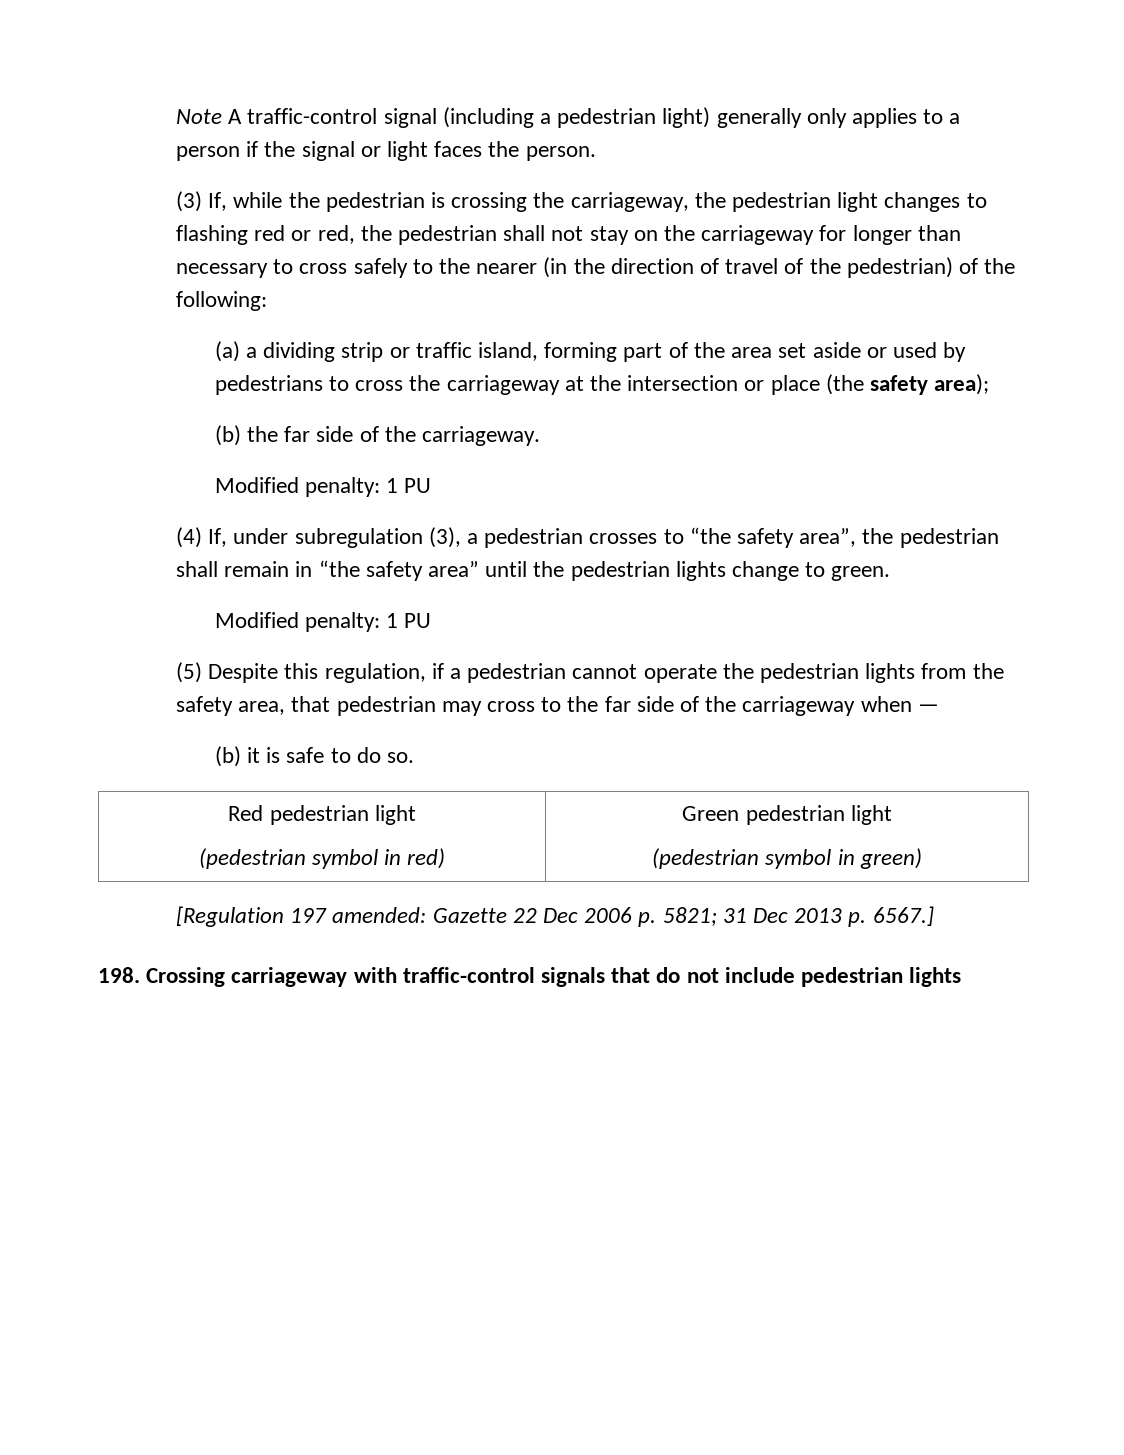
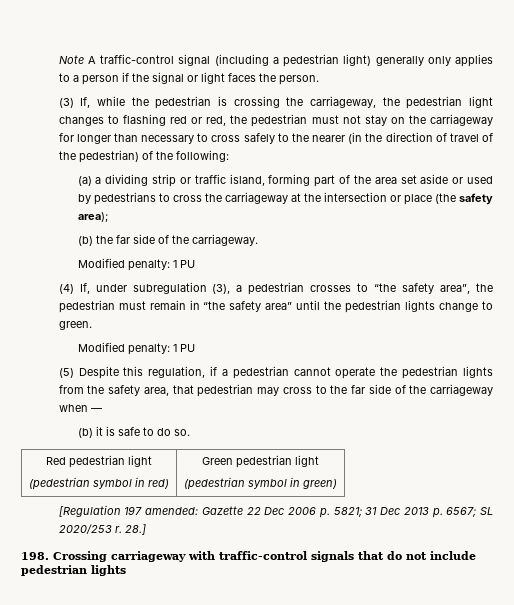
- (3) If, while the pedestrian is crossing the carriageway, the pedestrian light changes to flashing red or red, the pedestrian shall not stay on the carriageway for longer than necessary to cross safely to the nearer (in the direction of travel of the pedestrian) of the following:
+ (3) If, while the pedestrian is crossing the carriageway, the pedestrian light changes to flashing red or red, the pedestrian must not stay on the carriageway for longer than necessary to cross safely to the nearer (in the direction of travel of the pedestrian) of the following:
- (4) If, under subregulation (3), a pedestrian crosses to “the safety area”, the pedestrian shall remain in “the safety area” until the pedestrian lights change to green.
+ (4) If, under subregulation (3), a pedestrian crosses to “the safety area”, the pedestrian must remain in “the safety area” until the pedestrian lights change to green.
- [Regulation 197 amended: Gazette 22 Dec 2006 p. 5821; 31 Dec 2013 p. 6567.]
+ [Regulation 197 amended: Gazette 22 Dec 2006 p. 5821; 31 Dec 2013 p. 6567; SL 2020/253 r. 28.]

